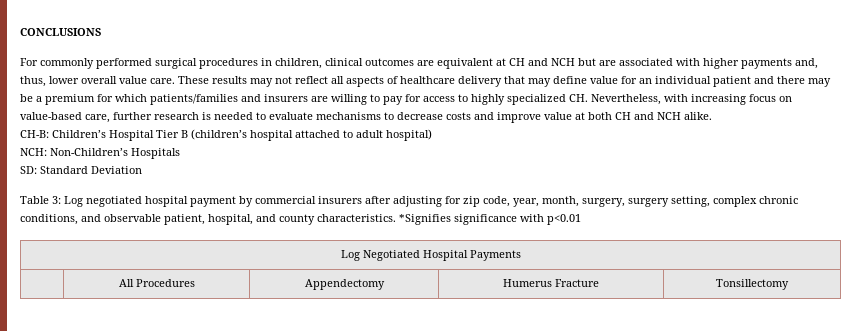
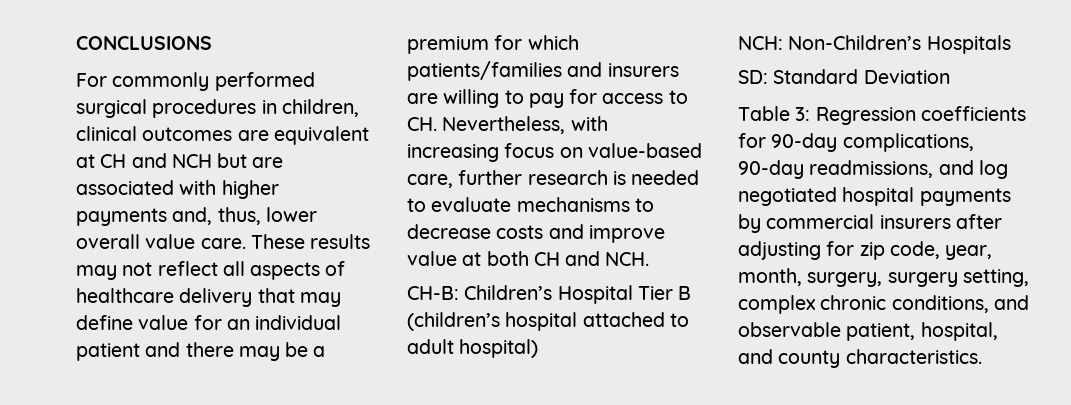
- These results may not reflect all aspects of healthcare delivery that may define value for an individual patient and there may be a premium for which patients/families and insurers are willing to pay for access to highly specialized CH. Nevertheless, with increasing focus on value-based care, further research is needed to evaluate mechanisms to decrease costs and improve value at both CH and NCH alike.
+ These results may not reflect all aspects of healthcare delivery that may define value for an individual patient and there may be a premium for which patients/families and insurers are willing to pay for access to CH. Nevertheless, with increasing focus on value-based care, further research is needed to evaluate mechanisms to decrease costs and improve value at both CH and NCH.
- Table 3: Log negotiated hospital payment by commercial insurers after adjusting for zip code, year, month, surgery, surgery setting, complex chronic conditions, and observable patient, hospital, and county characteristics. *Signifies significance with p<0.01
- Log Negotiated Hospital Payments
- | All Procedures | Appendectomy | Humerus Fracture | Tonsillectomy
+ Table 3: Regression coefficients for 90-day complications, 90-day readmissions, and log negotiated hospital payments by commercial insurers after adjusting for zip code, year, month, surgery, surgery setting, complex chronic conditions, and observable patient, hospital, and county characteristics.

